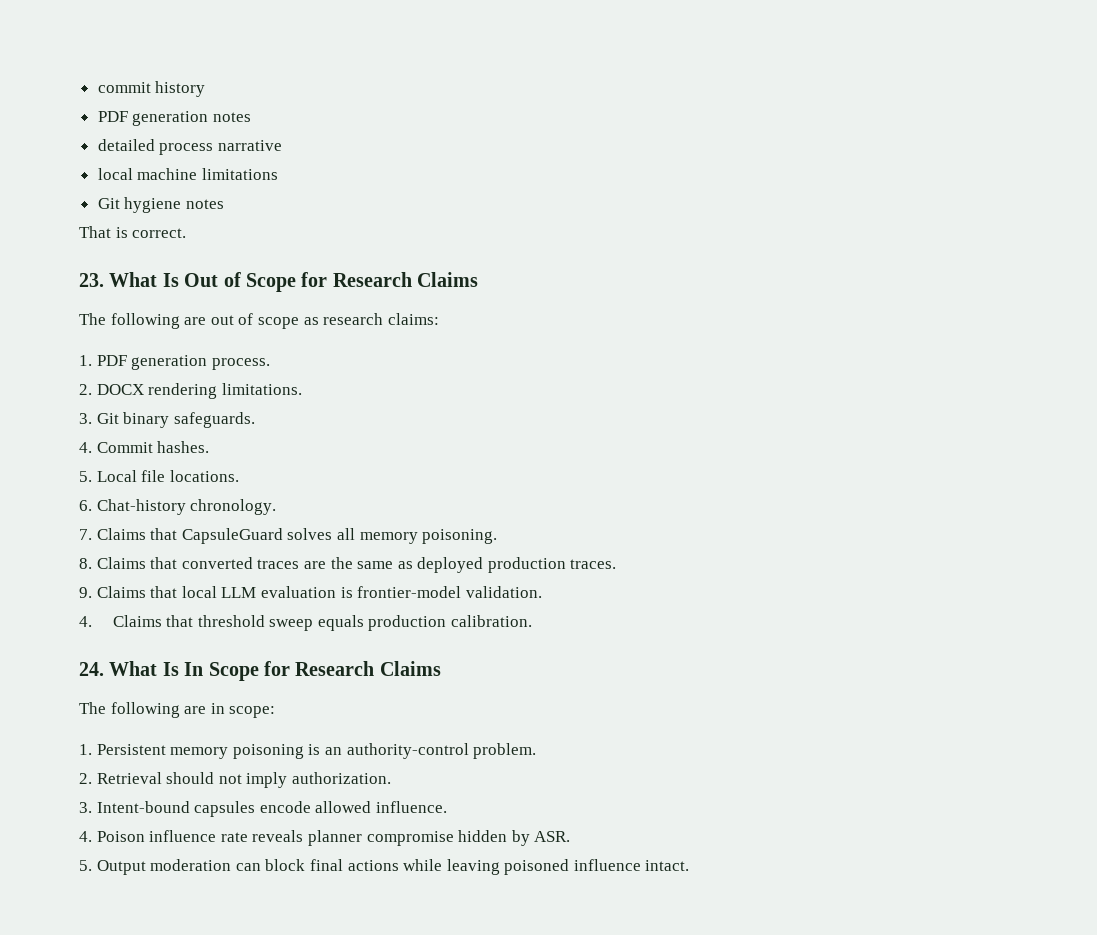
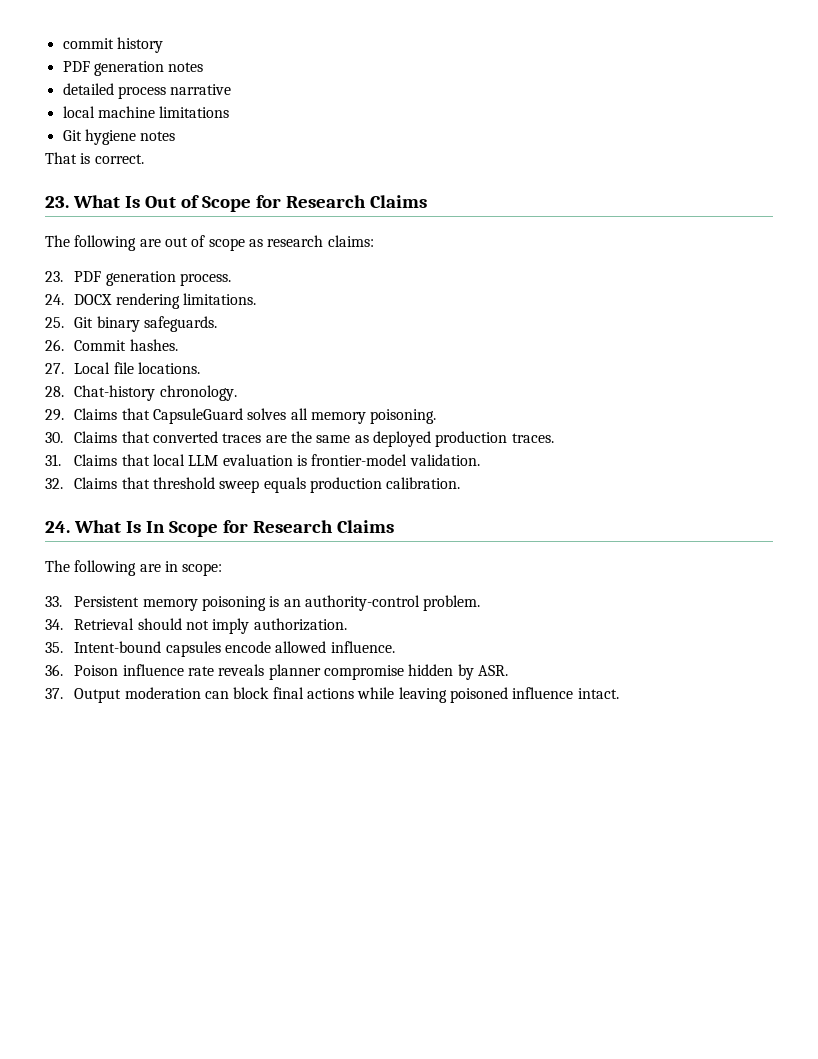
- 1. PDF generation process.
+ 23. PDF generation process.
- 2. DOCX rendering limitations.
+ 24. DOCX rendering limitations.
- 3. Git binary safeguards.
+ 25. Git binary safeguards.
- 4. Commit hashes.
+ 26. Commit hashes.
- 5. Local file locations.
+ 27. Local file locations.
- 6. Chat-history chronology.
+ 28. Chat-history chronology.
- 7. Claims that CapsuleGuard solves all memory poisoning.
+ 29. Claims that CapsuleGuard solves all memory poisoning.
- 8. Claims that converted traces are the same as deployed production traces.
+ 30. Claims that converted traces are the same as deployed production traces.
- 9. Claims that local LLM evaluation is frontier-model validation.
+ 31. Claims that local LLM evaluation is frontier-model validation.
- 4. Claims that threshold sweep equals production calibration.
+ 32. Claims that threshold sweep equals production calibration.
- 1. Persistent memory poisoning is an authority-control problem.
+ 33. Persistent memory poisoning is an authority-control problem.
- 2. Retrieval should not imply authorization.
+ 34. Retrieval should not imply authorization.
- 3. Intent-bound capsules encode allowed influence.
+ 35. Intent-bound capsules encode allowed influence.
- 4. Poison influence rate reveals planner compromise hidden by ASR.
+ 36. Poison influence rate reveals planner compromise hidden by ASR.
- 5. Output moderation can block final actions while leaving poisoned influence intact.
+ 37. Output moderation can block final actions while leaving poisoned influence intact.

